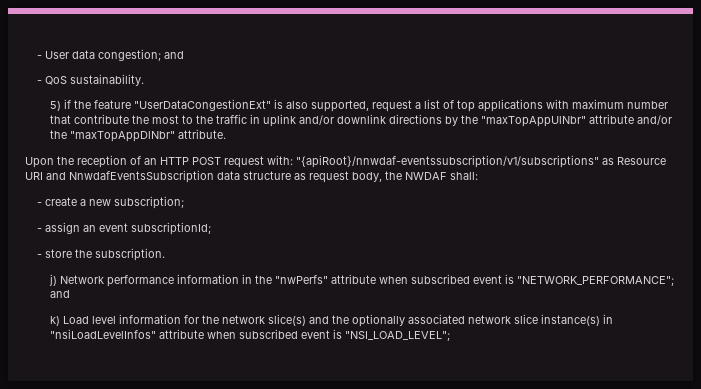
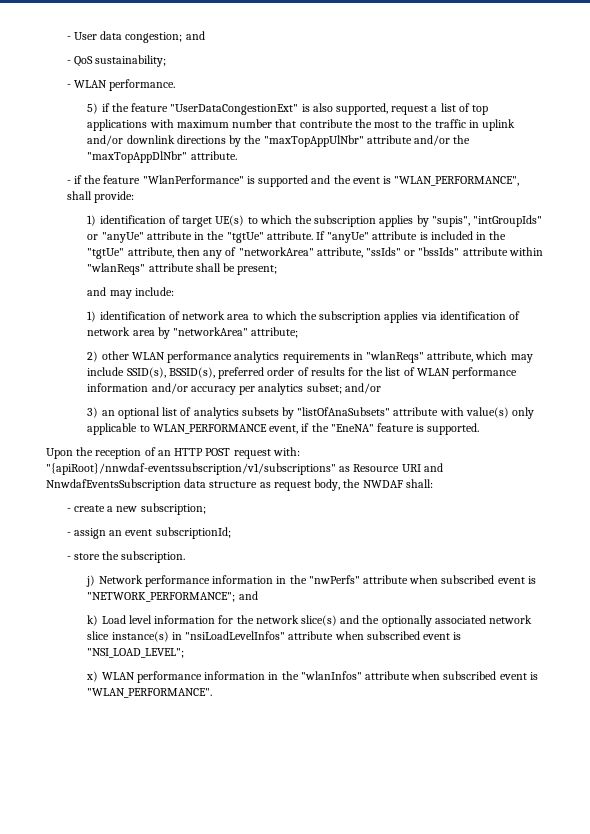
- - QoS sustainability.
+ - QoS sustainability;
+ - WLAN performance.
+ - if the feature "WlanPerformance" is supported and the event is "WLAN_PERFORMANCE", shall provide:
+ 1) identification of target UE(s) to which the subscription applies by "supis", "intGroupIds" or "anyUe" attribute in the "tgtUe" attribute. If "anyUe" attribute is included in the "tgtUe" attribute, then any of "networkArea" attribute, "ssIds" or "bssIds" attribute within "wlanReqs" attribute shall be present;
+ and may include:
+ 1) identification of network area to which the subscription applies via identification of network area by "networkArea" attribute;
+ 2) other WLAN performance analytics requirements in "wlanReqs" attribute, which may include SSID(s), BSSID(s), preferred order of results for the list of WLAN performance information and/or accuracy per analytics subset; and/or
+ 3) an optional list of analytics subsets by "listOfAnaSubsets" attribute with value(s) only applicable to WLAN_PERFORMANCE event, if the "EneNA" feature is supported.
+ x) WLAN performance information in the "wlanInfos" attribute when subscribed event is "WLAN_PERFORMANCE".

